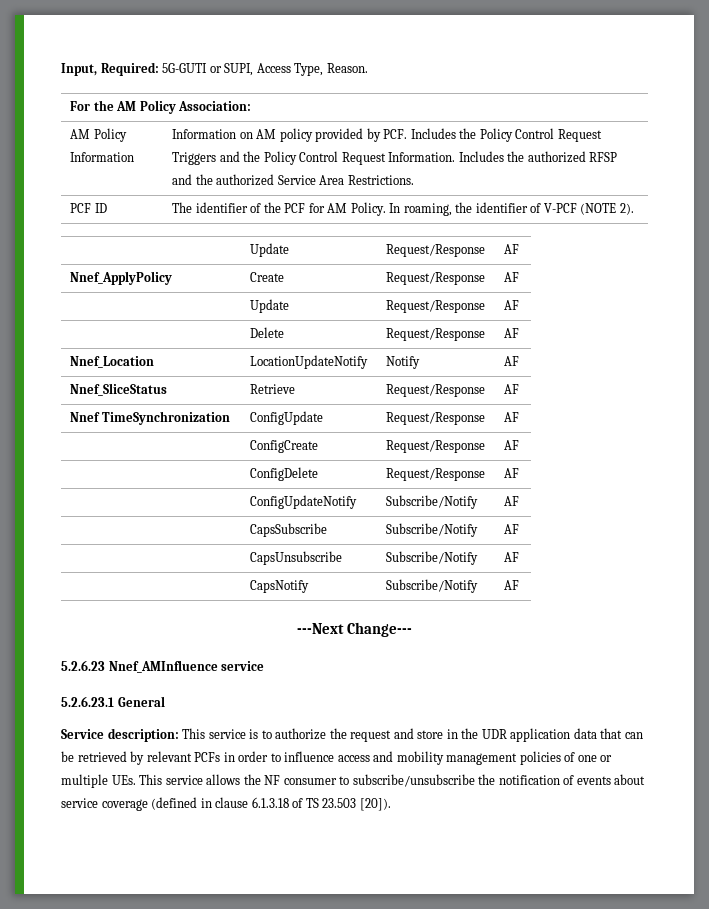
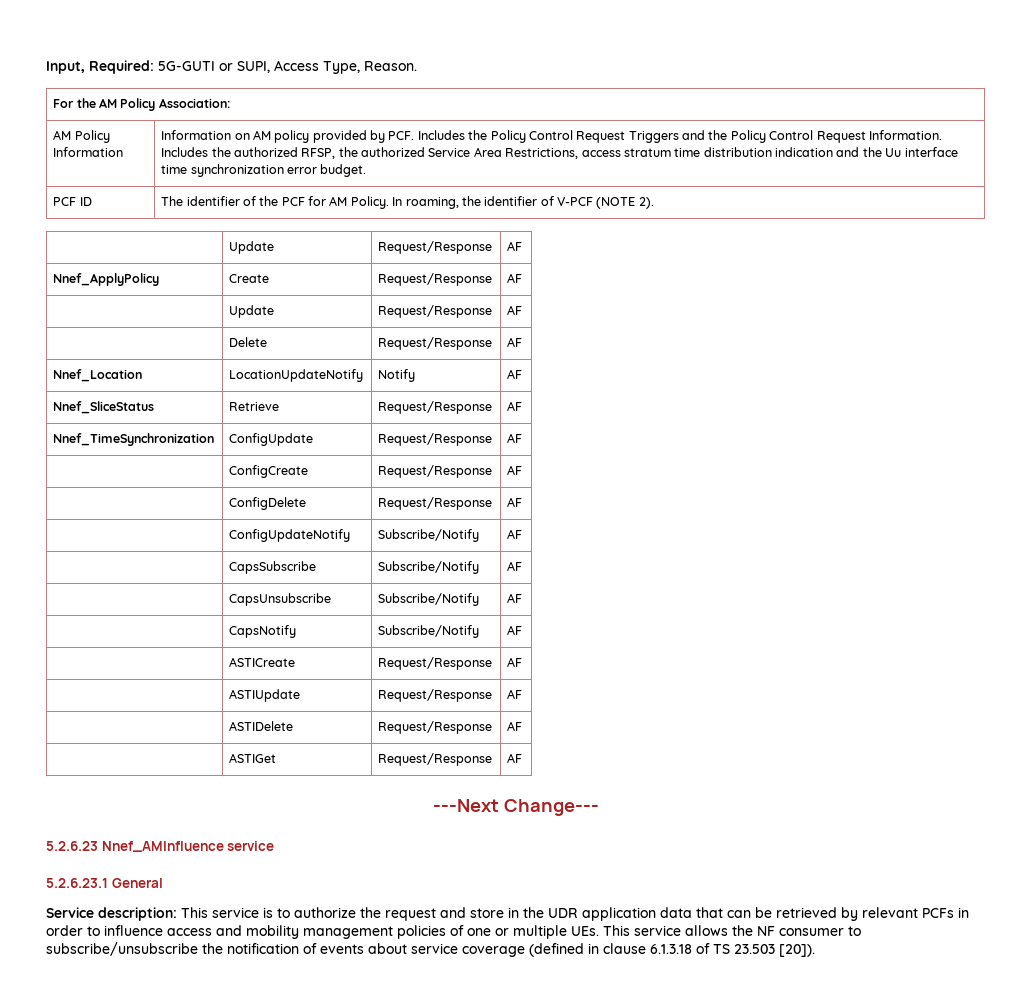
- Includes the authorized RFSP and the authorized Service Area Restrictions.
+ Includes the authorized RFSP, the authorized Service Area Restrictions, access stratum time distribution indication and the Uu interface time synchronization error budget.
- Nnef TimeSynchronization | ConfigUpdate | Request/Response | AF
+ Nnef_TimeSynchronization | ConfigUpdate | Request/Response | AF
+ | ASTICreate | Request/Response | AF
+ | ASTIUpdate | Request/Response | AF
+ | ASTIDelete | Request/Response | AF
+ | ASTIGet | Request/Response | AF

